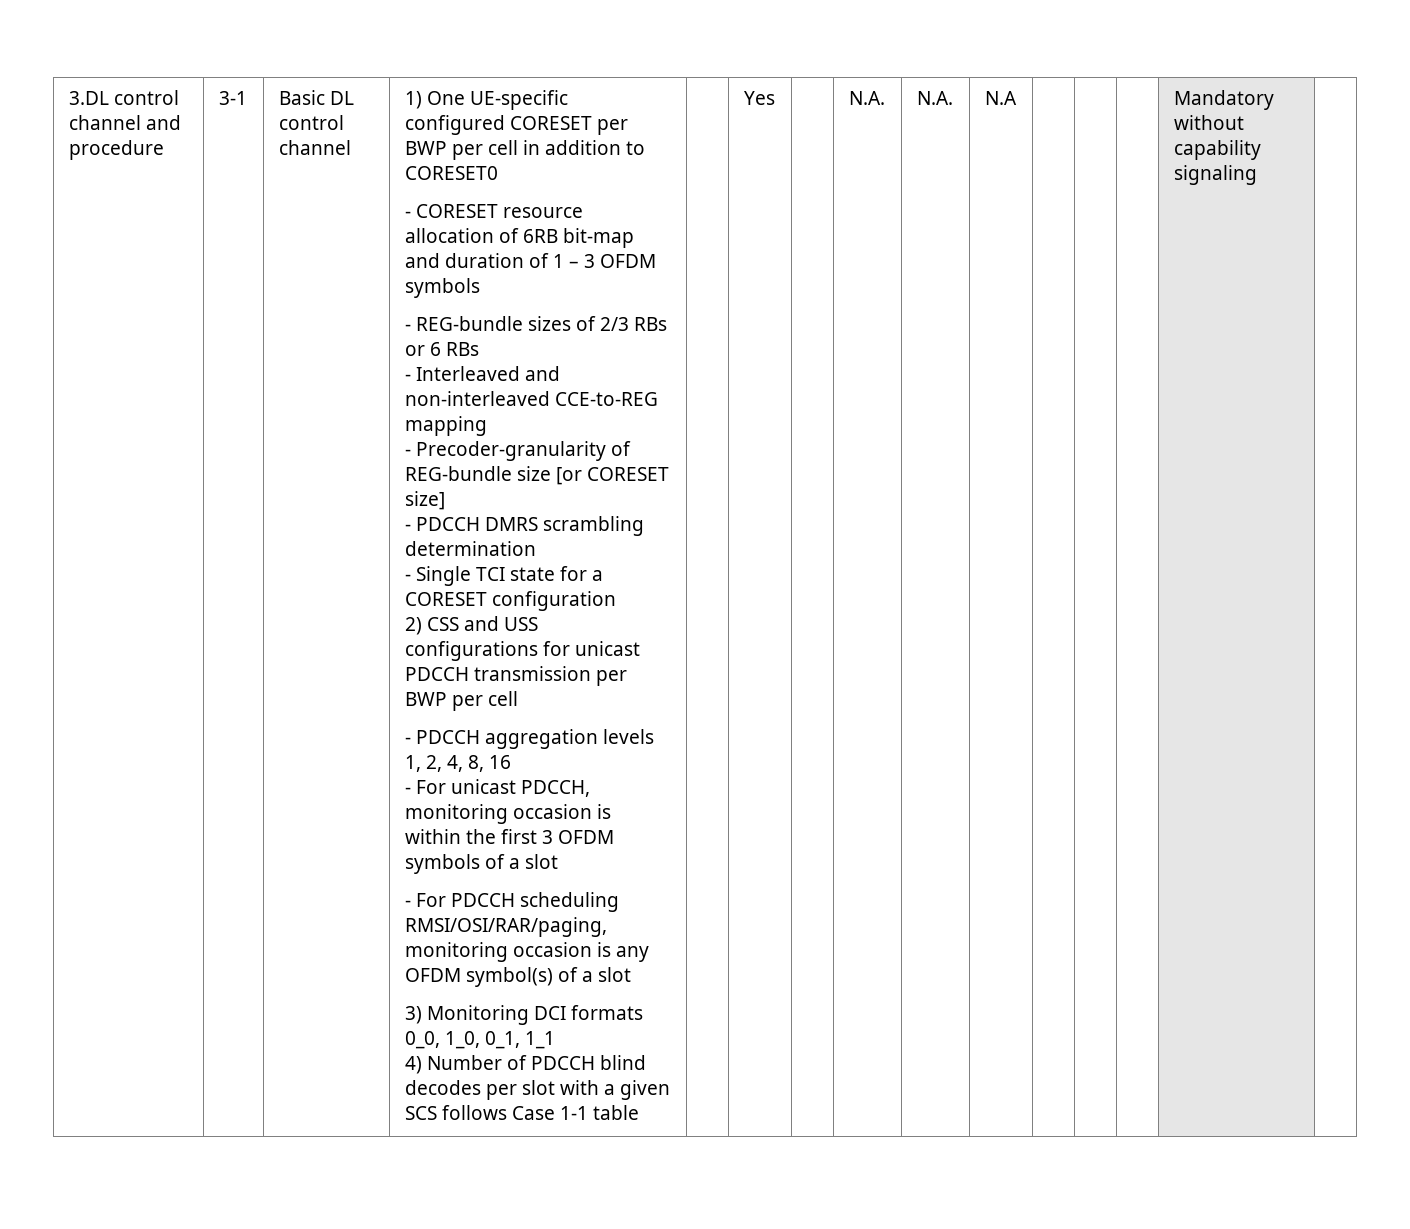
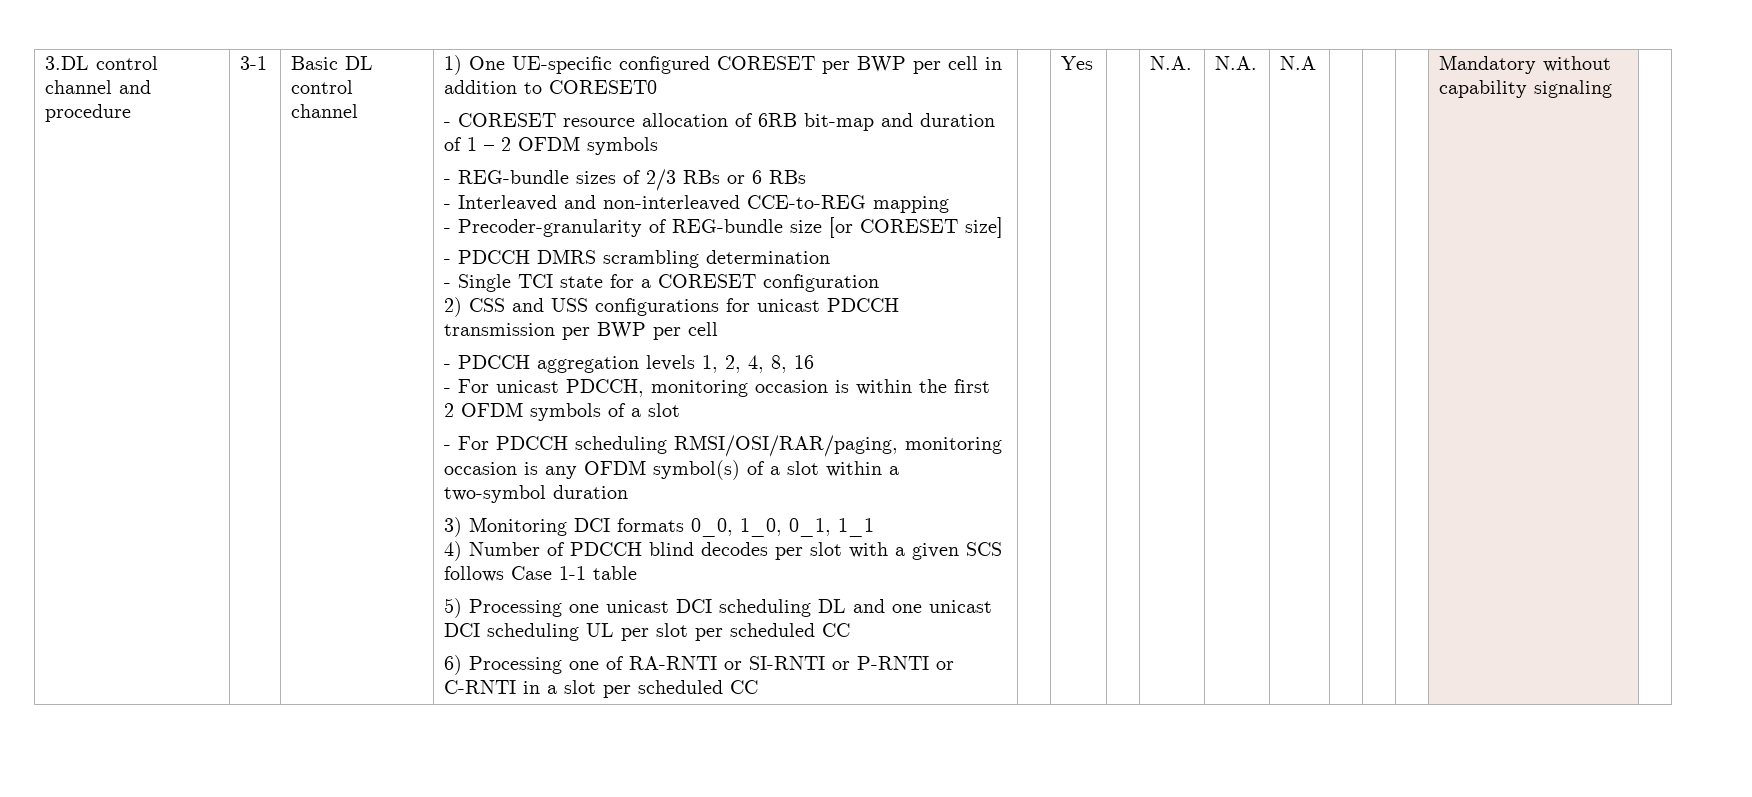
- - CORESET resource allocation of 6RB bit-map and duration of 1 – 3 OFDM symbols
+ - CORESET resource allocation of 6RB bit-map and duration of 1 – 2 OFDM symbols
- - For unicast PDCCH, monitoring occasion is within the first 3 OFDM symbols of a slot
+ - For unicast PDCCH, monitoring occasion is within the first 2 OFDM symbols of a slot
- - For PDCCH scheduling RMSI/OSI/RAR/paging, monitoring occasion is any OFDM symbol(s) of a slot
+ - For PDCCH scheduling RMSI/OSI/RAR/paging, monitoring occasion is any OFDM symbol(s) of a slot within a two-symbol duration
+ 5) Processing one unicast DCI scheduling DL and one unicast DCI scheduling UL per slot per scheduled CC
+ 6) Processing one of RA-RNTI or SI-RNTI or P-RNTI or C-RNTI in a slot per scheduled CC

